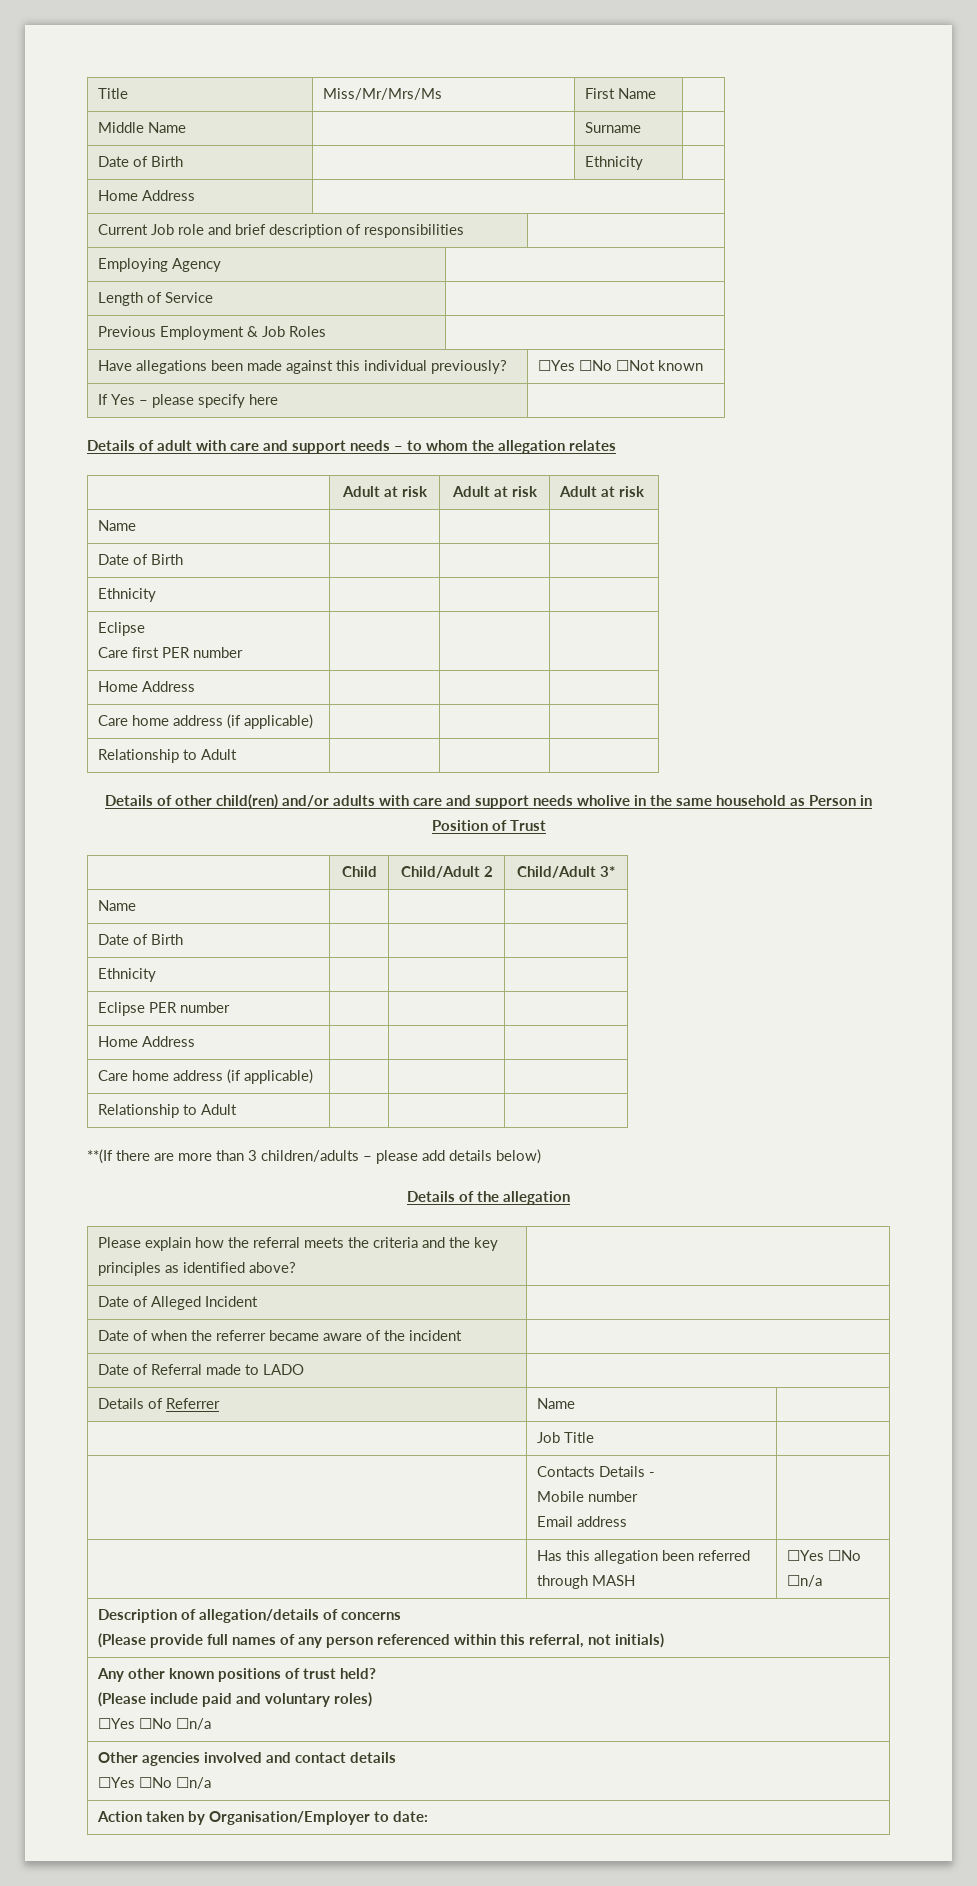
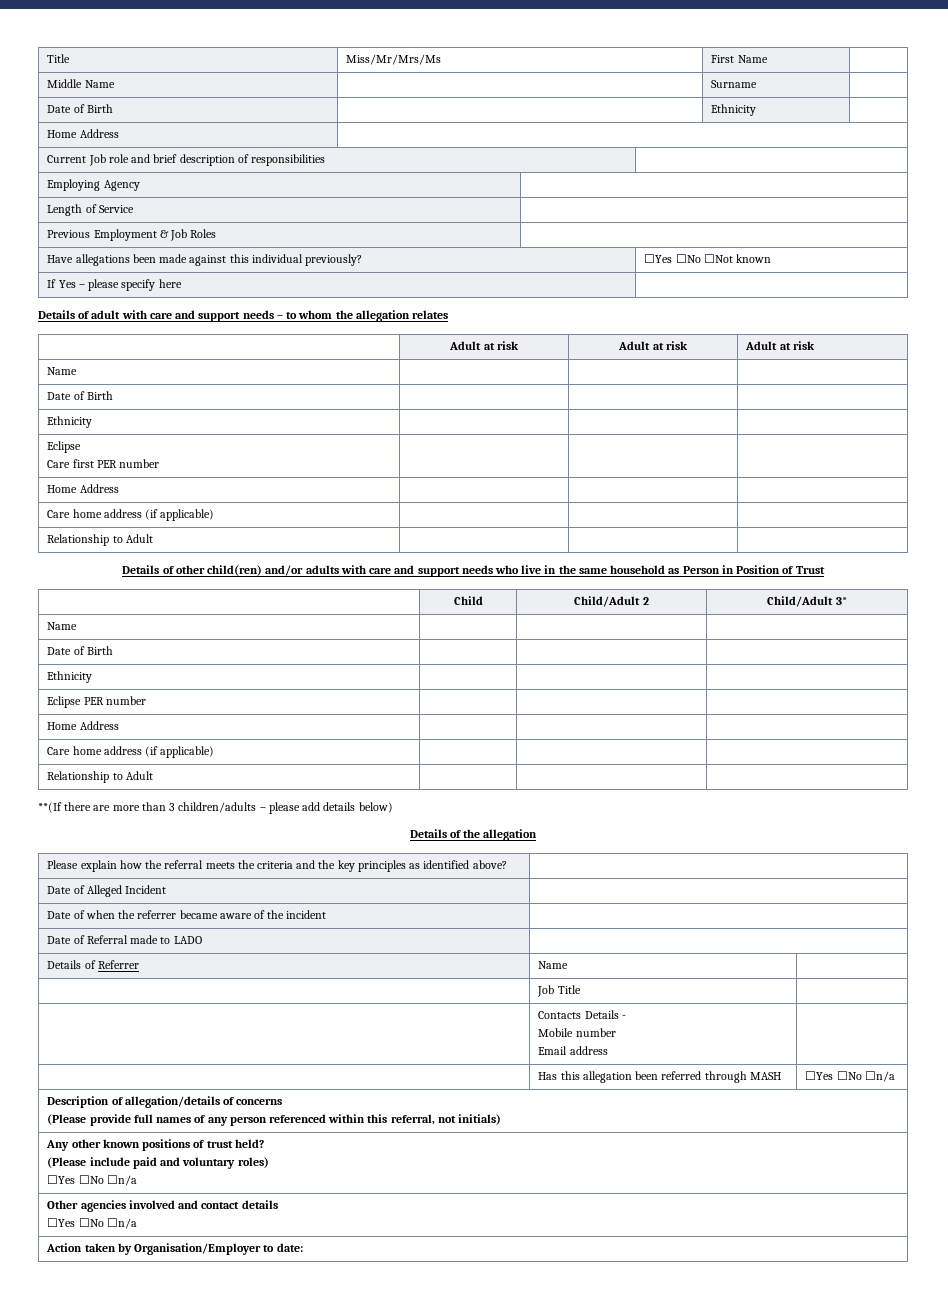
- Details of other child(ren) and/or adults with care and support needs wholive in the same household as Person in Position of Trust
+ Details of other child(ren) and/or adults with care and support needs who live in the same household as Person in Position of Trust

